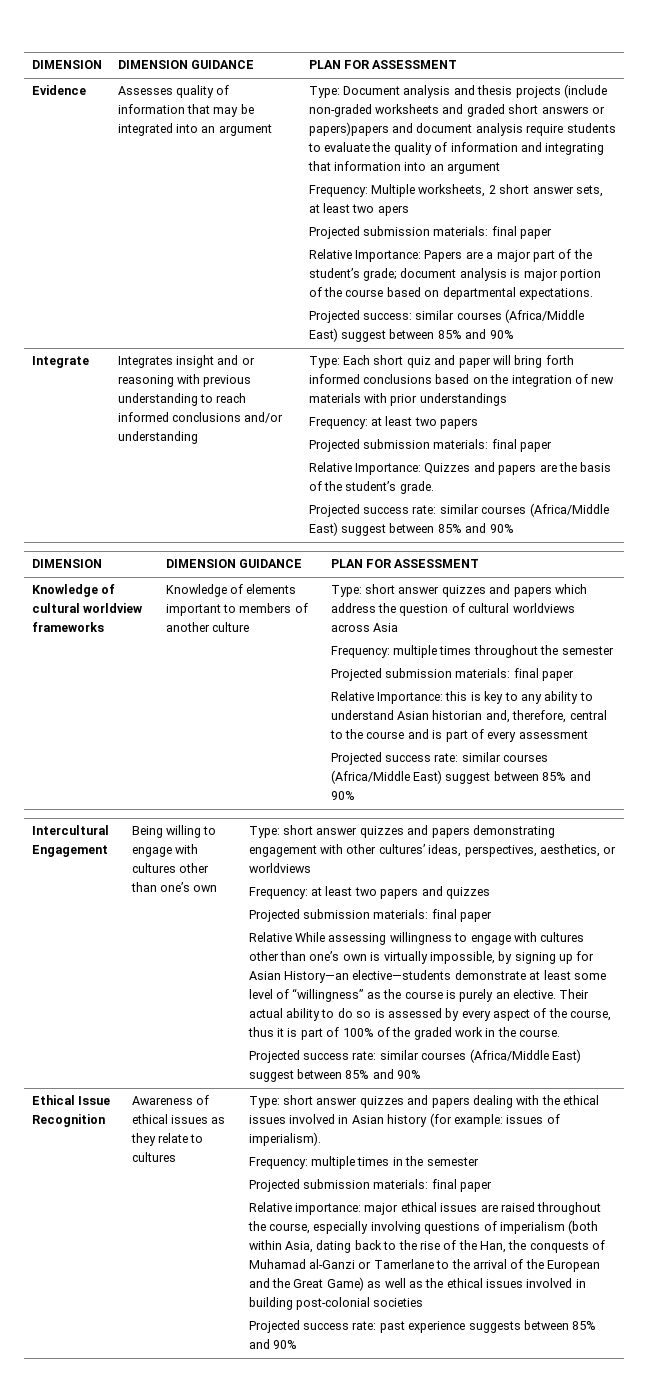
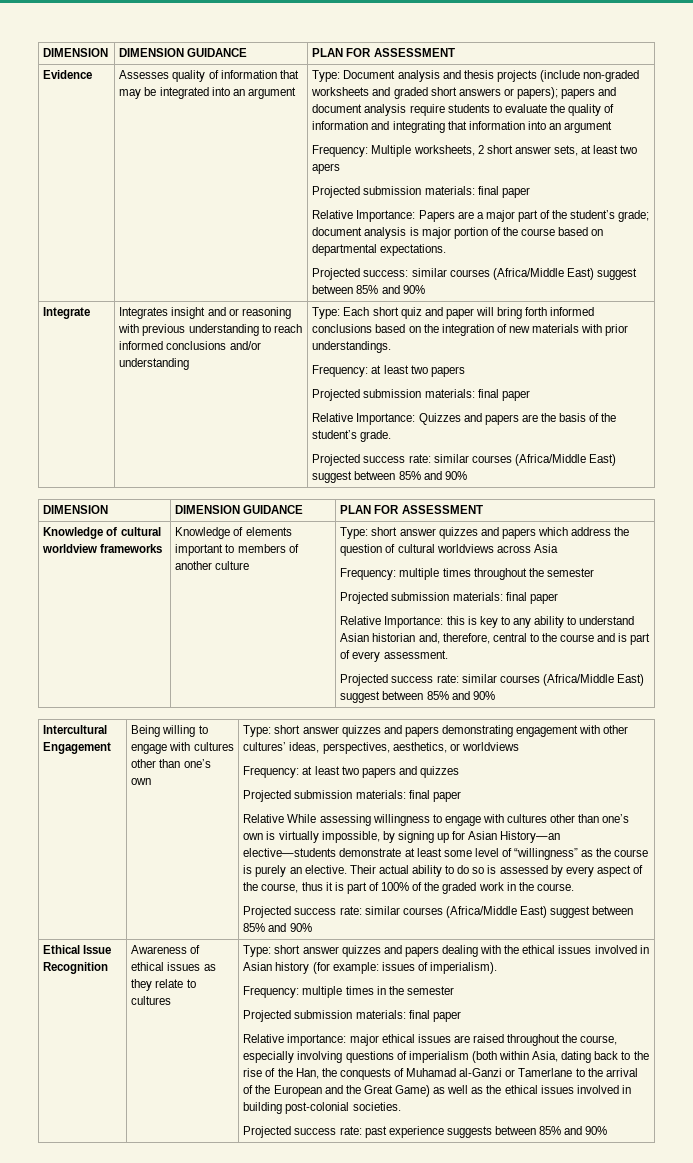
- Type: Document analysis and thesis projects (include non-graded worksheets and graded short answers or papers)papers and document analysis require students to evaluate the quality of information and integrating that information into an argument
+ Type: Document analysis and thesis projects (include non-graded worksheets and graded short answers or papers); papers and document analysis require students to evaluate the quality of information and integrating that information into an argument
- Type: Each short quiz and paper will bring forth informed conclusions based on the integration of new materials with prior understandings
+ Type: Each short quiz and paper will bring forth informed conclusions based on the integration of new materials with prior understandings.
- Relative Importance: this is key to any ability to understand Asian historian and, therefore, central to the course and is part of every assessment
+ Relative Importance: this is key to any ability to understand Asian historian and, therefore, central to the course and is part of every assessment.
- Relative importance: major ethical issues are raised throughout the course, especially involving questions of imperialism (both within Asia, dating back to the rise of the Han, the conquests of Muhamad al-Ganzi or Tamerlane to the arrival of the European and the Great Game) as well as the ethical issues involved in building post-colonial societies
+ Relative importance: major ethical issues are raised throughout the course, especially involving questions of imperialism (both within Asia, dating back to the rise of the Han, the conquests of Muhamad al-Ganzi or Tamerlane to the arrival of the European and the Great Game) as well as the ethical issues involved in building post-colonial societies.

